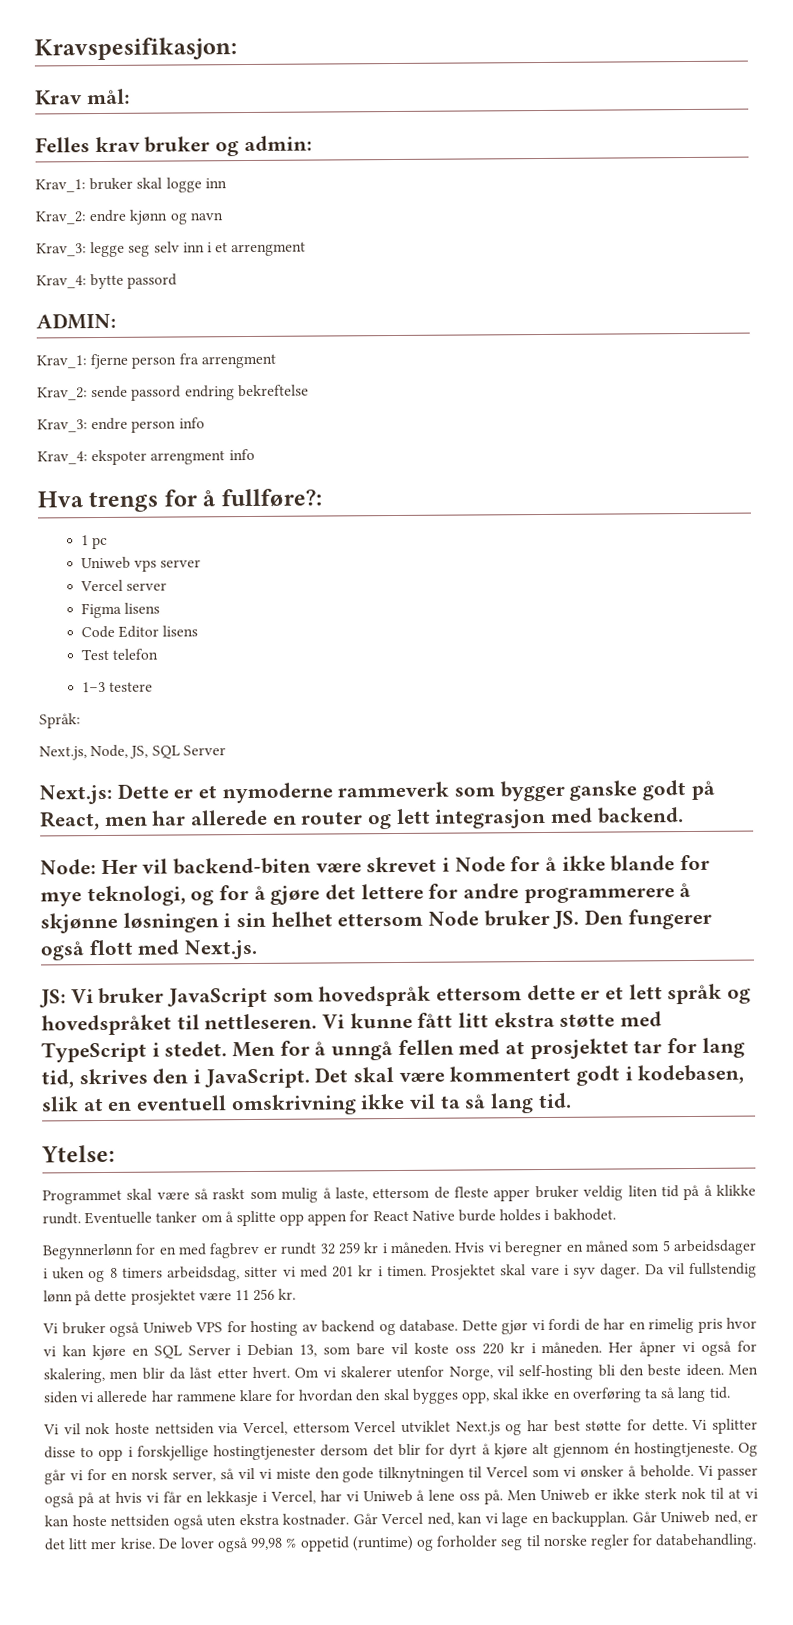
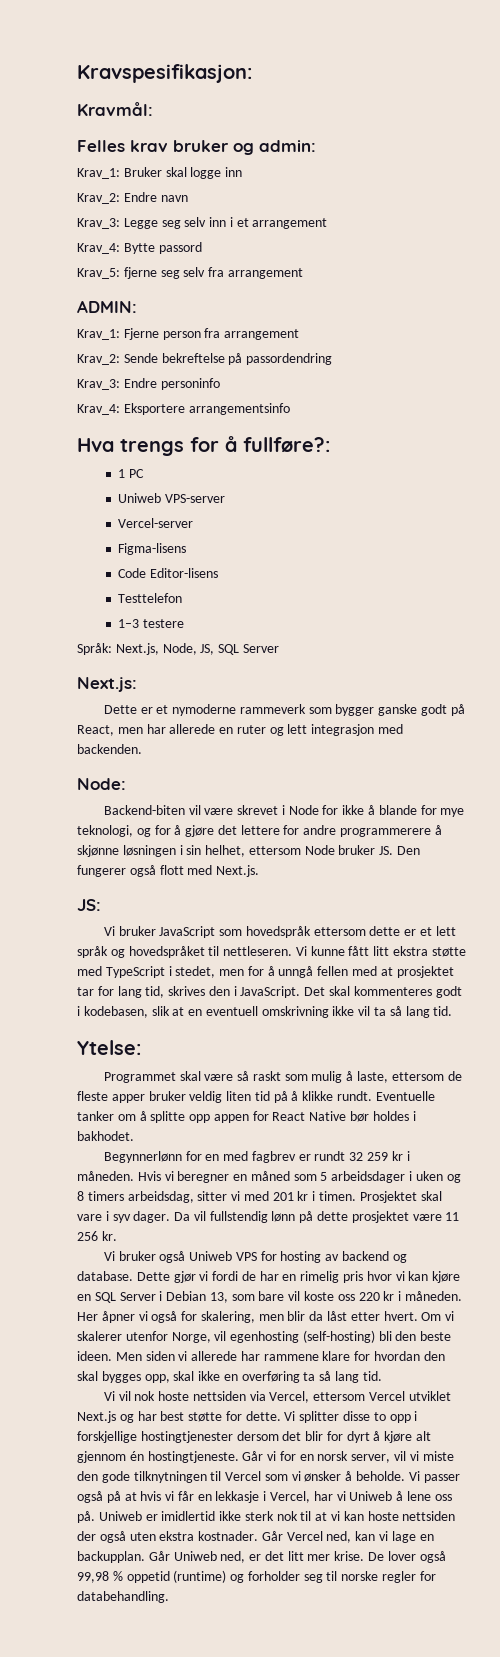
- Krav mål:
+ Kravmål:
- Krav_1: bruker skal logge inn
+ Krav_1: Bruker skal logge inn
- Krav_2: endre kjønn og navn
+ Krav_2: Endre navn
- Krav_3: legge seg selv inn i et arrengment
- Krav_4: bytte passord
+ Krav_3: Legge seg selv inn i et arrangement
+ Krav_4: Bytte passord
+ Krav_5: fjerne seg selv fra arrangement
- Krav_1: fjerne person fra arrengment
- Krav_2: sende passord endring bekreftelse
- Krav_3: endre person info
- Krav_4: ekspoter arrengment info
+ Krav_1: Fjerne person fra arrangement
+ Krav_2: Sende bekreftelse på passordendring
+ Krav_3: Endre personinfo
+ Krav_4: Eksportere arrangementsinfo
- 1 pc
- Uniweb vps server
- Vercel server
- Figma lisens
- Code Editor lisens
- Test telefon
+ 1 PC
+ Uniweb VPS-server
+ Vercel-server
+ Figma-lisens
+ Code Editor-lisens
+ Testtelefon
- Språk:
- Next.js, Node, JS, SQL Server
+ Språk: Next.js, Node, JS, SQL Server
- Next.js: Dette er et nymoderne rammeverk som bygger ganske godt på React, men har allerede en router og lett integrasjon med backend.
+ Next.js:
+ Dette er et nymoderne rammeverk som bygger ganske godt på React, men har allerede en ruter og lett integrasjon med backenden.
- Node: Her vil backend-biten være skrevet i Node for å ikke blande for mye teknologi, og for å gjøre det lettere for andre programmerere å skjønne løsningen i sin helhet ettersom Node bruker JS. Den fungerer også flott med Next.js.
+ Node:
+ Backend-biten vil være skrevet i Node for ikke å blande for mye teknologi, og for å gjøre det lettere for andre programmerere å skjønne løsningen i sin helhet, ettersom Node bruker JS. Den fungerer også flott med Next.js.
- JS: Vi bruker JavaScript som hovedspråk ettersom dette er et lett språk og hovedspråket til nettleseren.
+ JS:
+ Vi bruker JavaScript som hovedspråk ettersom dette er et lett språk og hovedspråket til nettleseren.
- Vi kunne fått litt ekstra støtte med TypeScript i stedet. Men for å unngå fellen med at prosjektet tar for lang tid, skrives den i JavaScript.
+ Vi kunne fått litt ekstra støtte med TypeScript i stedet, men for å unngå fellen med at prosjektet tar for lang tid, skrives den i JavaScript.
- Det skal være kommentert godt i kodebasen, slik at en eventuell omskrivning ikke vil ta så lang tid.
+ Det skal kommenteres godt i kodebasen, slik at en eventuell omskrivning ikke vil ta så lang tid.
- Eventuelle tanker om å splitte opp appen for React Native burde holdes i bakhodet.
+ Eventuelle tanker om å splitte opp appen for React Native bør holdes i bakhodet.
- Om vi skalerer utenfor Norge, vil self-hosting bli den beste ideen.
+ Om vi skalerer utenfor Norge, vil egenhosting (self-hosting) bli den beste ideen.
- Og går vi for en norsk server, så vil vi miste den gode tilknytningen til Vercel som vi ønsker å beholde.
+ Går vi for en norsk server, vil vi miste den gode tilknytningen til Vercel som vi ønsker å beholde.
- Men Uniweb er ikke sterk nok til at vi kan hoste nettsiden også uten ekstra kostnader.
+ Uniweb er imidlertid ikke sterk nok til at vi kan hoste nettsiden der også uten ekstra kostnader.

